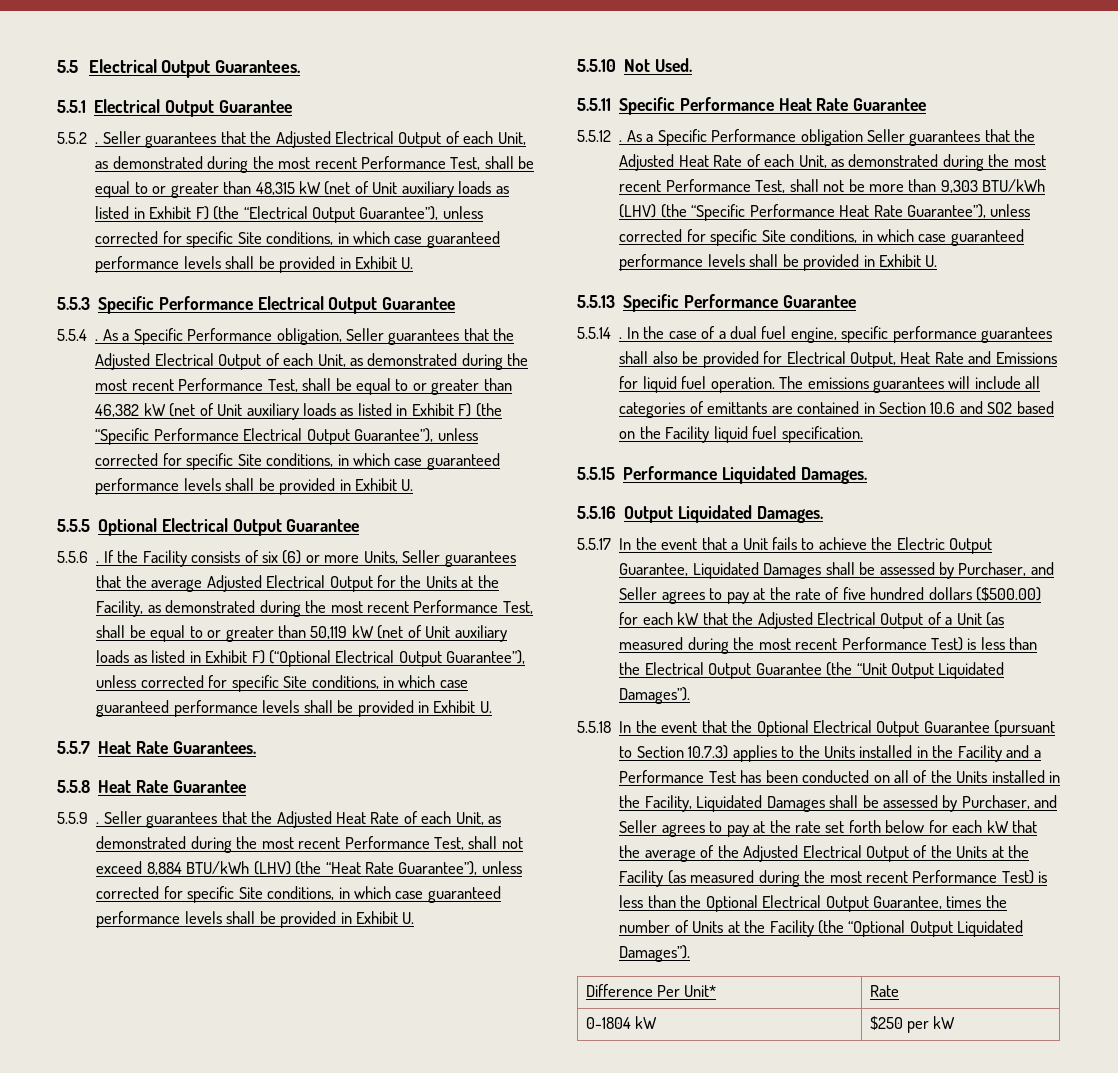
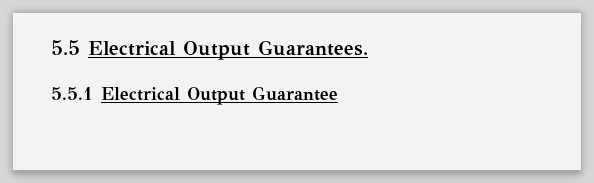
- 5.5.2 . Seller guarantees that the Adjusted Electrical Output of each Unit, as demonstrated during the most recent Performance Test, shall be equal to or greater than 48,315 kW (net of Unit auxiliary loads as listed in Exhibit F) (the “Electrical Output Guarantee”), unless corrected for specific Site conditions, in which case guaranteed performance levels shall be provided in Exhibit U.
- 5.5.3 Specific Performance Electrical Output Guarantee
- 5.5.4 . As a Specific Performance obligation, Seller guarantees that the Adjusted Electrical Output of each Unit, as demonstrated during the most recent Performance Test, shall be equal to or greater than 46,382 kW (net of Unit auxiliary loads as listed in Exhibit F) (the “Specific Performance Electrical Output Guarantee”), unless corrected for specific Site conditions, in which case guaranteed performance levels shall be provided in Exhibit U.
- 5.5.5 Optional Electrical Output Guarantee
- 5.5.6 . If the Facility consists of six (6) or more Units, Seller guarantees that the average Adjusted Electrical Output for the Units at the Facility, as demonstrated during the most recent Performance Test, shall be equal to or greater than 50,119 kW (net of Unit auxiliary loads as listed in Exhibit F) (“Optional Electrical Output Guarantee”), unless corrected for specific Site conditions, in which case guaranteed performance levels shall be provided in Exhibit U.
- 5.5.7 Heat Rate Guarantees.
- 5.5.8 Heat Rate Guarantee
- 5.5.9 . Seller guarantees that the Adjusted Heat Rate of each Unit, as demonstrated during the most recent Performance Test, shall not exceed 8,884 BTU/kWh (LHV) (the “Heat Rate Guarantee”), unless corrected for specific Site conditions, in which case guaranteed performance levels shall be provided in Exhibit U.
- 5.5.10 Not Used.
- 5.5.11 Specific Performance Heat Rate Guarantee
- 5.5.12 . As a Specific Performance obligation Seller guarantees that the Adjusted Heat Rate of each Unit, as demonstrated during the most recent Performance Test, shall not be more than 9,303 BTU/kWh (LHV) (the “Specific Performance Heat Rate Guarantee”), unless corrected for specific Site conditions, in which case guaranteed performance levels shall be provided in Exhibit U.
- 5.5.13 Specific Performance Guarantee
- 5.5.14 . In the case of a dual fuel engine, specific performance guarantees shall also be provided for Electrical Output, Heat Rate and Emissions for liquid fuel operation. The emissions guarantees will include all categories of emittants are contained in Section 10.6 and SO2 based on the Facility liquid fuel specification.
- 5.5.15 Performance Liquidated Damages.
- 5.5.16 Output Liquidated Damages.
- 5.5.17 In the event that a Unit fails to achieve the Electric Output Guarantee, Liquidated Damages shall be assessed by Purchaser, and Seller agrees to pay at the rate of five hundred dollars ($500.00) for each kW that the Adjusted Electrical Output of a Unit (as measured during the most recent Performance Test) is less than the Electrical Output Guarantee (the “Unit Output Liquidated Damages”).
- 5.5.18 In the event that the Optional Electrical Output Guarantee (pursuant to Section 10.7.3) applies to the Units installed in the Facility and a Performance Test has been conducted on all of the Units installed in the Facility, Liquidated Damages shall be assessed by Purchaser, and Seller agrees to pay at the rate set forth below for each kW that the average of the Adjusted Electrical Output of the Units at the Facility (as measured during the most recent Performance Test) is less than the Optional Electrical Output Guarantee, times the number of Units at the Facility (the “Optional Output Liquidated Damages”).
- Difference Per Unit* | Rate
- 0-1804 kW | $250 per kW

